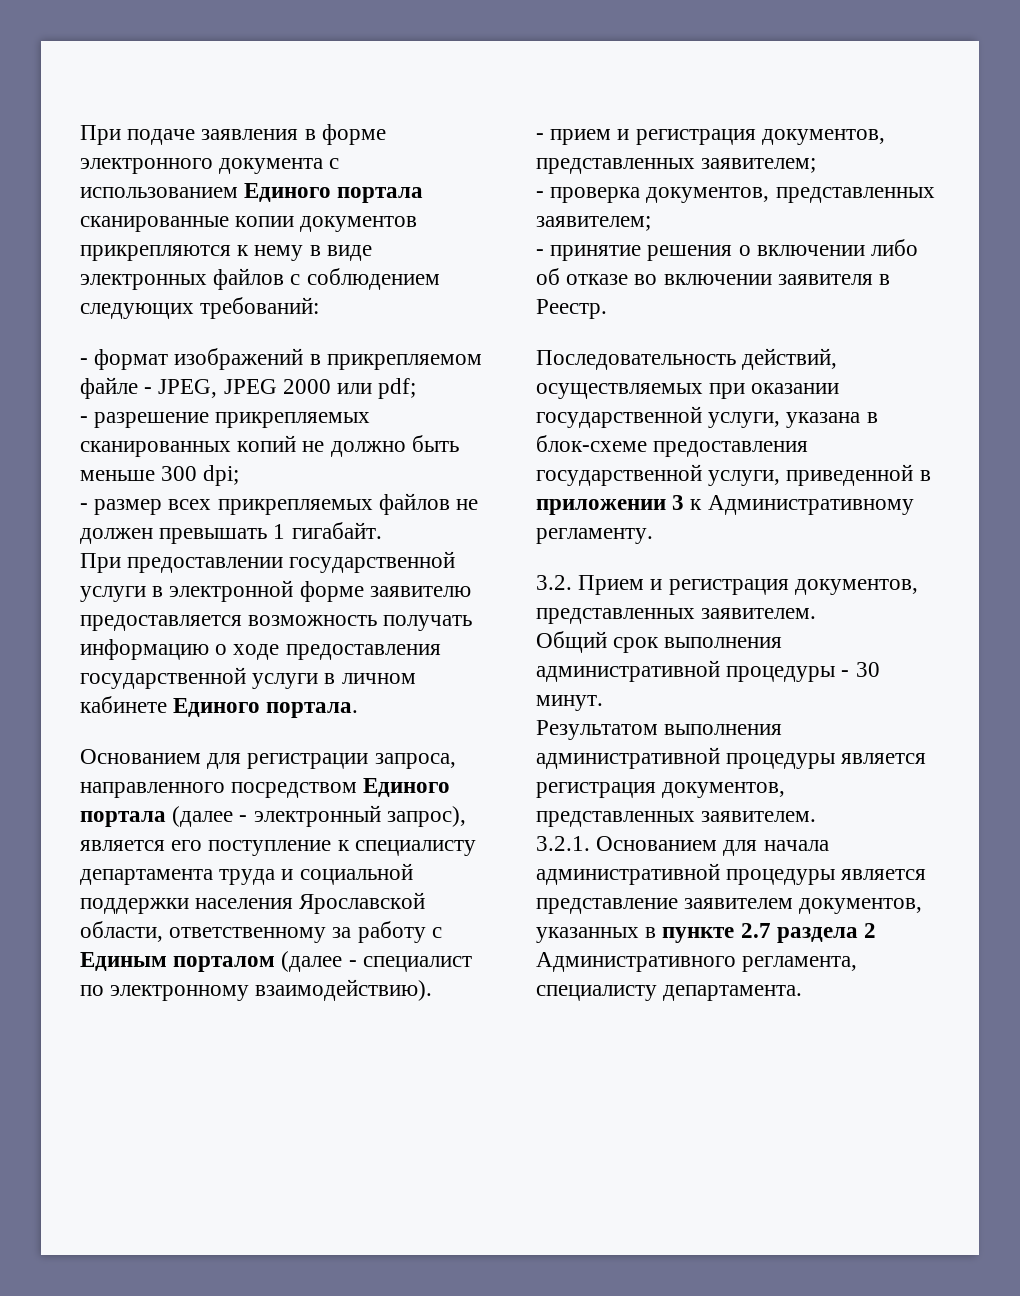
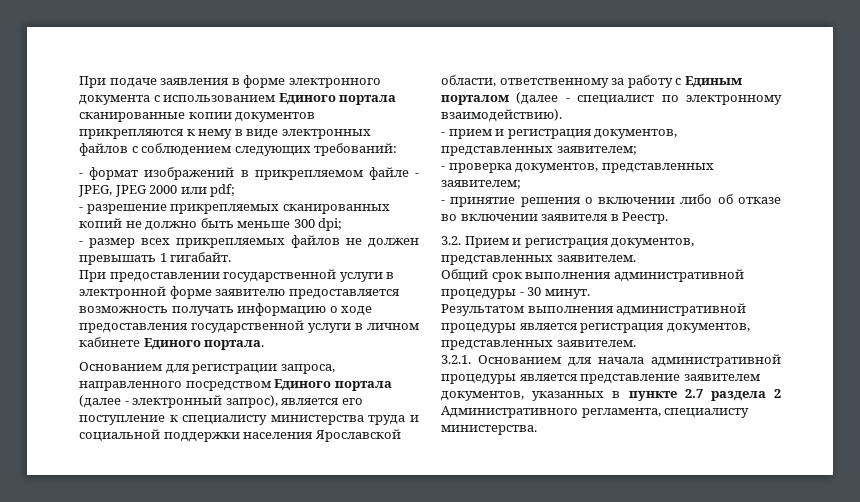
- Основанием для регистрации запроса, направленного посредством Единого портала (далее - электронный запрос), является его поступление к специалисту департамента труда и социальной поддержки населения Ярославской области, ответственному за работу с Единым порталом (далее - специалист по электронному взаимодействию).
+ Основанием для регистрации запроса, направленного посредством Единого портала (далее - электронный запрос), является его поступление к специалисту министерства труда и социальной поддержки населения Ярославской области, ответственному за работу с Единым порталом (далее - специалист по электронному взаимодействию).
- Последовательность действий, осуществляемых при оказании государственной услуги, указана в блок-схеме предоставления государственной услуги, приведенной в приложении 3 к Административному регламенту.
- 3.2.1. Основанием для начала административной процедуры является представление заявителем документов, указанных в пункте 2.7 раздела 2 Административного регламента, специалисту департамента.
+ 3.2.1. Основанием для начала административной процедуры является представление заявителем документов, указанных в пункте 2.7 раздела 2 Административного регламента, специалисту министерства.

